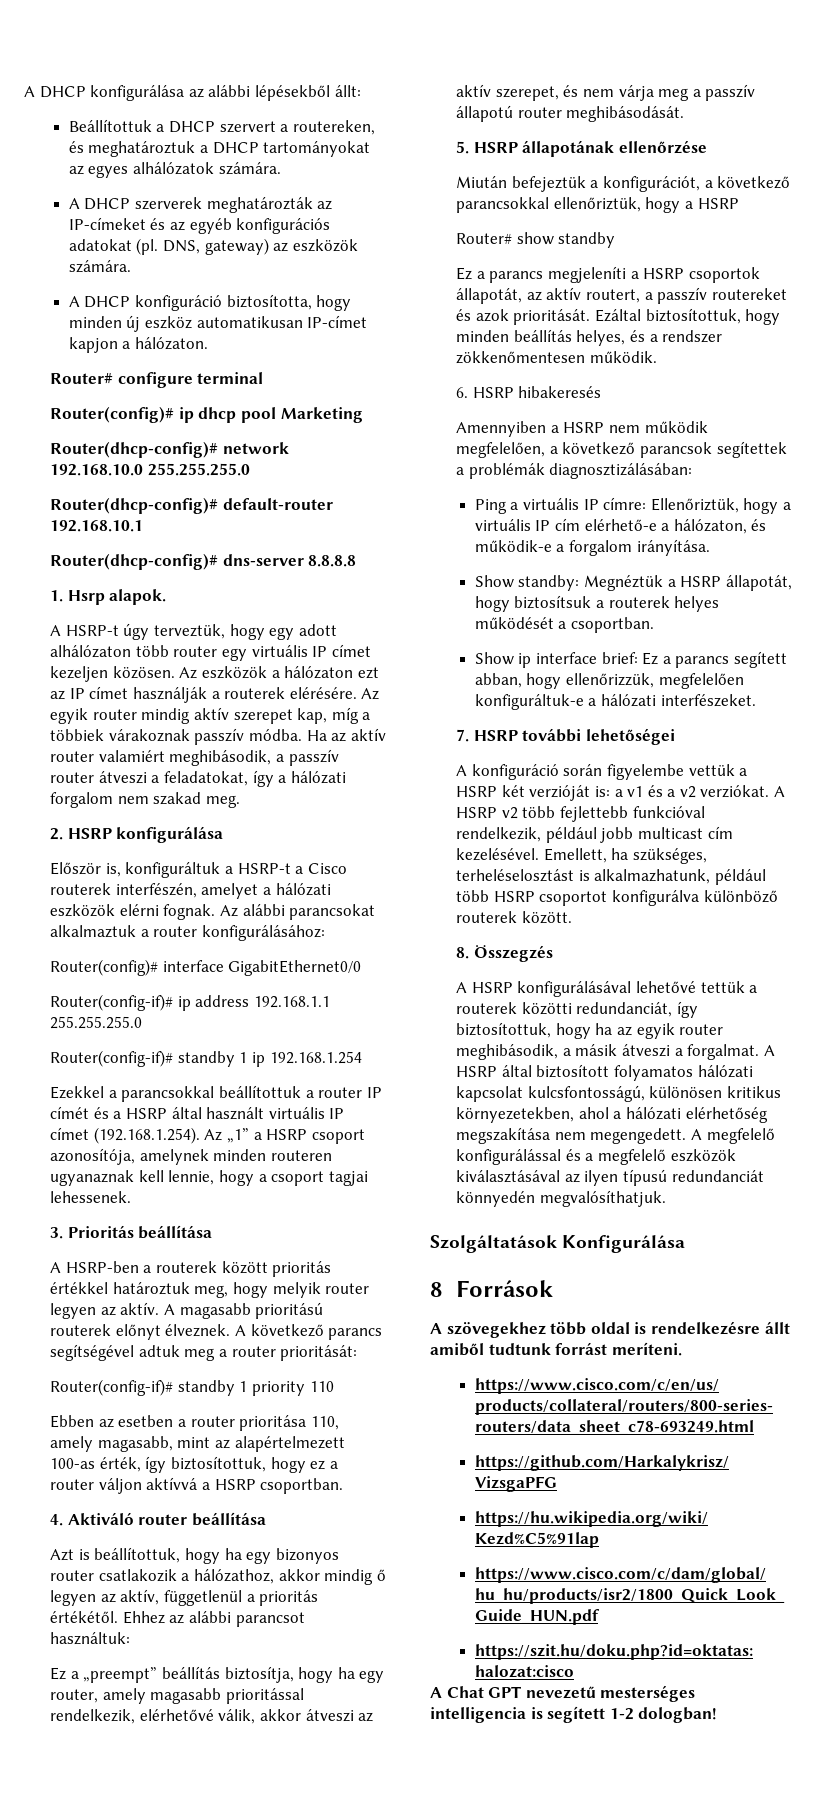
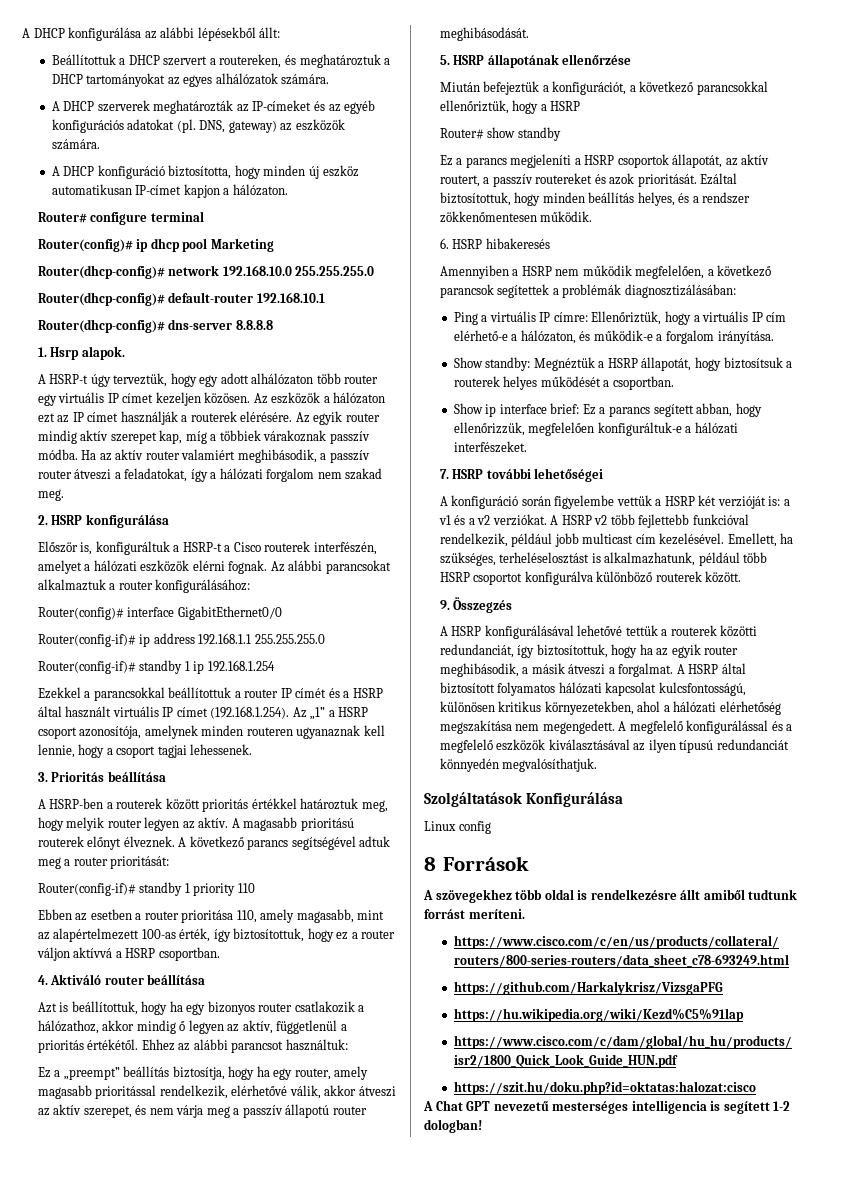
- 8. Összegzés
+ 9. Összegzés
+ Linux config

